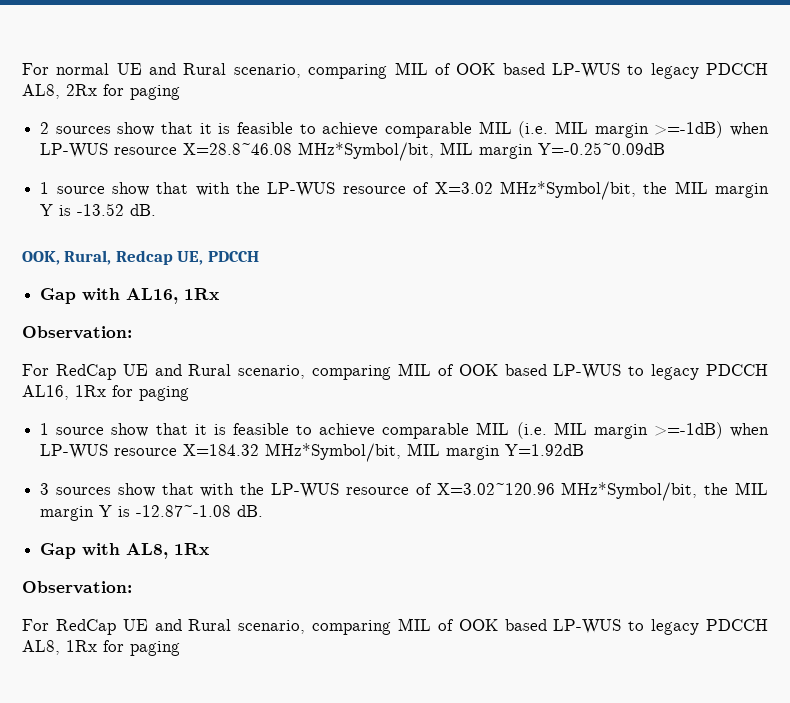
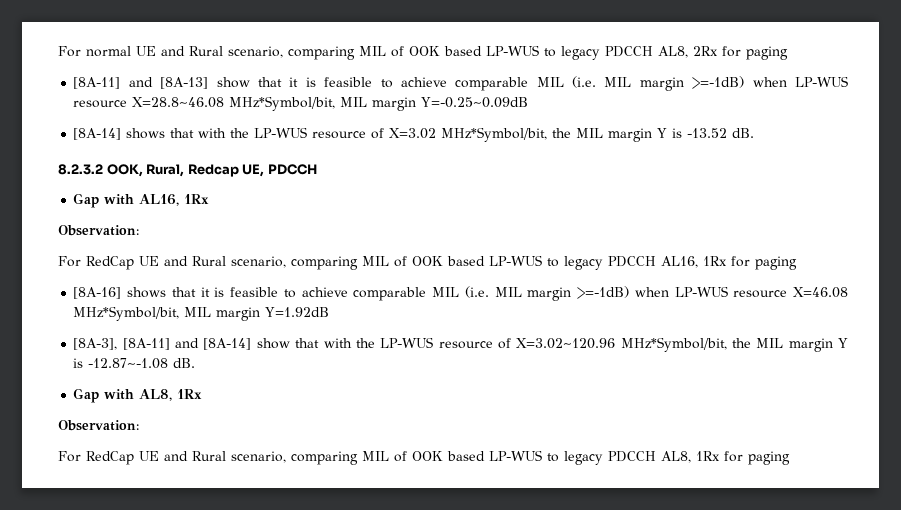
- 2 sources show that it is feasible to achieve comparable MIL (i.e. MIL margin >=-1dB) when LP-WUS resource X=28.8~46.08 MHz*Symbol/bit, MIL margin Y=-0.25~0.09dB
+ [8A-11] and [8A-13] show that it is feasible to achieve comparable MIL (i.e. MIL margin >=-1dB) when LP-WUS resource X=28.8~46.08 MHz*Symbol/bit, MIL margin Y=-0.25~0.09dB
- 1 source show that with the LP-WUS resource of X=3.02 MHz*Symbol/bit, the MIL margin Y is -13.52 dB.
+ [8A-14] shows that with the LP-WUS resource of X=3.02 MHz*Symbol/bit, the MIL margin Y is -13.52 dB.
- OOK, Rural, Redcap UE, PDCCH
+ 8.2.3.2 OOK, Rural, Redcap UE, PDCCH
- 1 source show that it is feasible to achieve comparable MIL (i.e. MIL margin >=-1dB) when LP-WUS resource X=184.32 MHz*Symbol/bit, MIL margin Y=1.92dB
+ [8A-16] shows that it is feasible to achieve comparable MIL (i.e. MIL margin >=-1dB) when LP-WUS resource X=46.08 MHz*Symbol/bit, MIL margin Y=1.92dB
- 3 sources show that with the LP-WUS resource of X=3.02~120.96 MHz*Symbol/bit, the MIL margin Y is -12.87~-1.08 dB.
+ [8A-3], [8A-11] and [8A-14] show that with the LP-WUS resource of X=3.02~120.96 MHz*Symbol/bit, the MIL margin Y is -12.87~-1.08 dB.

